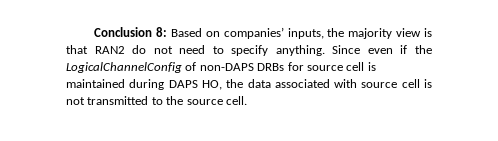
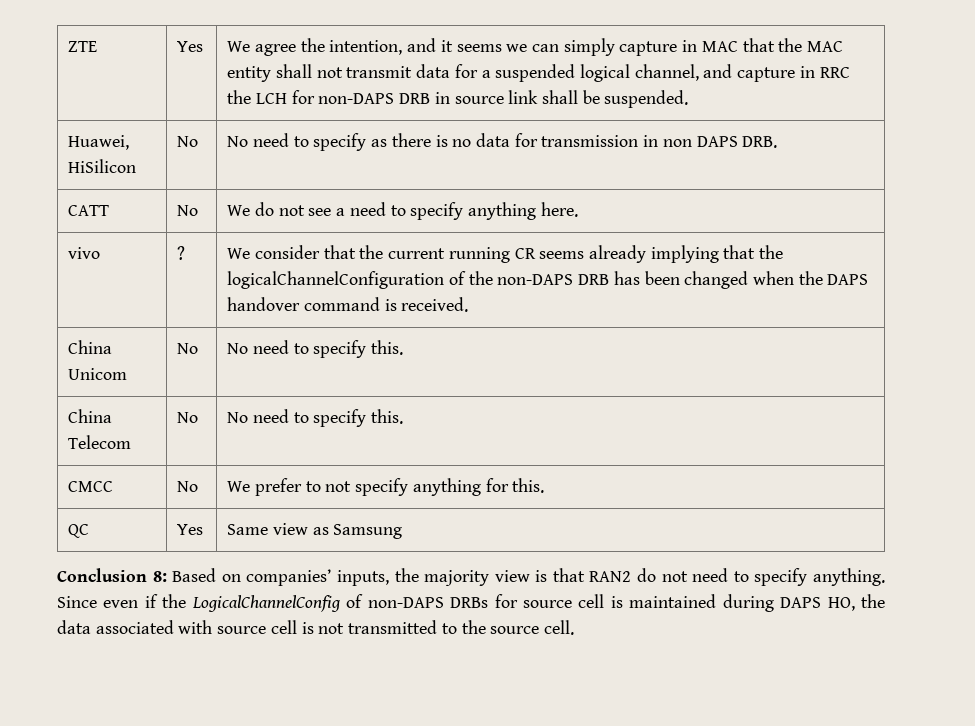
+ ZTE | Yes | We agree the intention, and it seems we can simply capture in MAC that the MAC entity shall not transmit data for a suspended logical channel, and capture in RRC the LCH for non-DAPS DRB in source link shall be suspended.
+ Huawei, HiSilicon | No | No need to specify as there is no data for transmission in non DAPS DRB.
+ CATT | No | We do not see a need to specify anything here.
+ vivo | ? | We consider that the current running CR seems already implying that the logicalChannelConfiguration of the non-DAPS DRB has been changed when the DAPS handover command is received.
+ China Unicom | No | No need to specify this.
+ China Telecom | No | No need to specify this.
+ CMCC | No | We prefer to not specify anything for this.
+ QC | Yes | Same view as Samsung

